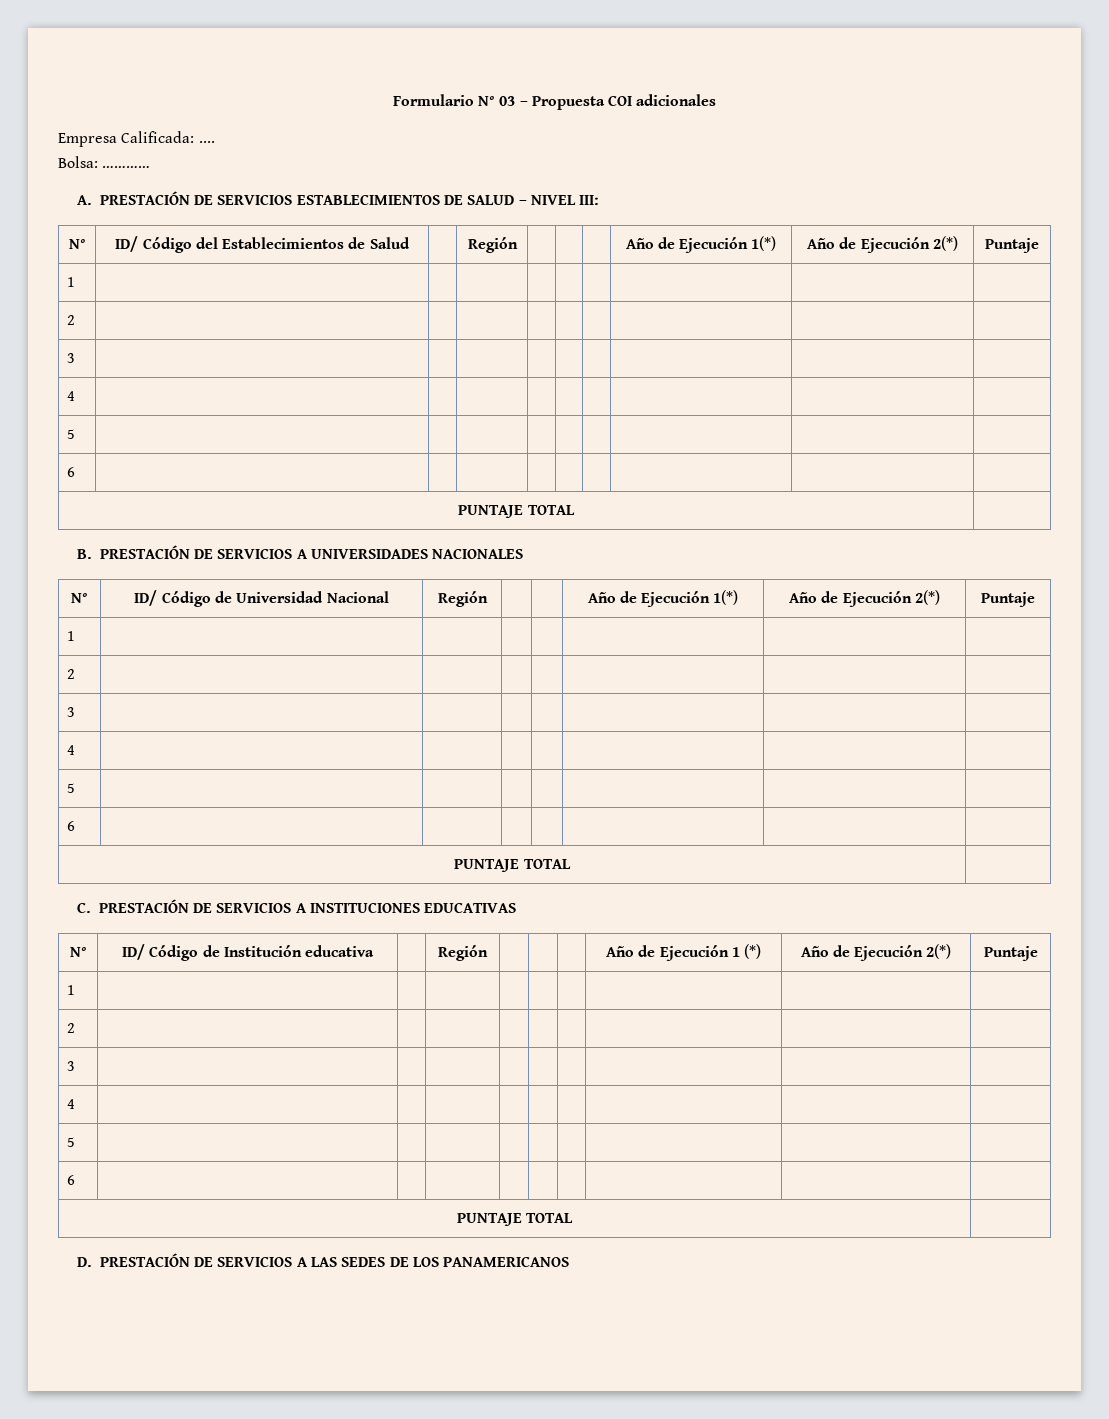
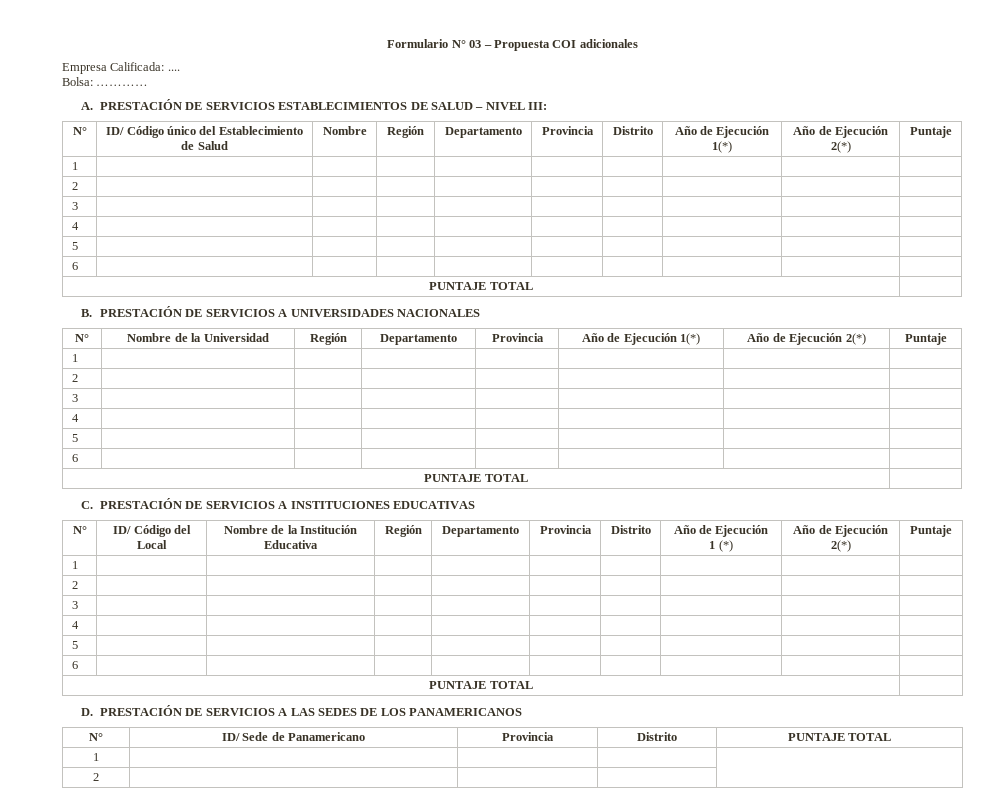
- N° | ID/ Código del Establecimientos de Salud | | Región | | | | Año de Ejecución 1(*) | Año de Ejecución 2(*) | Puntaje
+ N° | ID/ Código único del Establecimiento de Salud | Nombre | Región | Departamento | Provincia | Distrito | Año de Ejecución 1(*) | Año de Ejecución 2(*) | Puntaje
- N° | ID/ Código de Universidad Nacional | Región | | | Año de Ejecución 1(*) | Año de Ejecución 2(*) | Puntaje
+ N° | Nombre de la Universidad | Región | Departamento | Provincia | Año de Ejecución 1(*) | Año de Ejecución 2(*) | Puntaje
- N° | ID/ Código de Institución educativa | | Región | | | | Año de Ejecución 1 (*) | Año de Ejecución 2(*) | Puntaje
+ N° | ID/ Código del Local | Nombre de la Institución Educativa | Región | Departamento | Provincia | Distrito | Año de Ejecución 1 (*) | Año de Ejecución 2(*) | Puntaje
+ N° | ID/ Sede de Panamericano | Provincia | Distrito | PUNTAJE TOTAL
+ 1 | | | |
+ 2 | | | |

